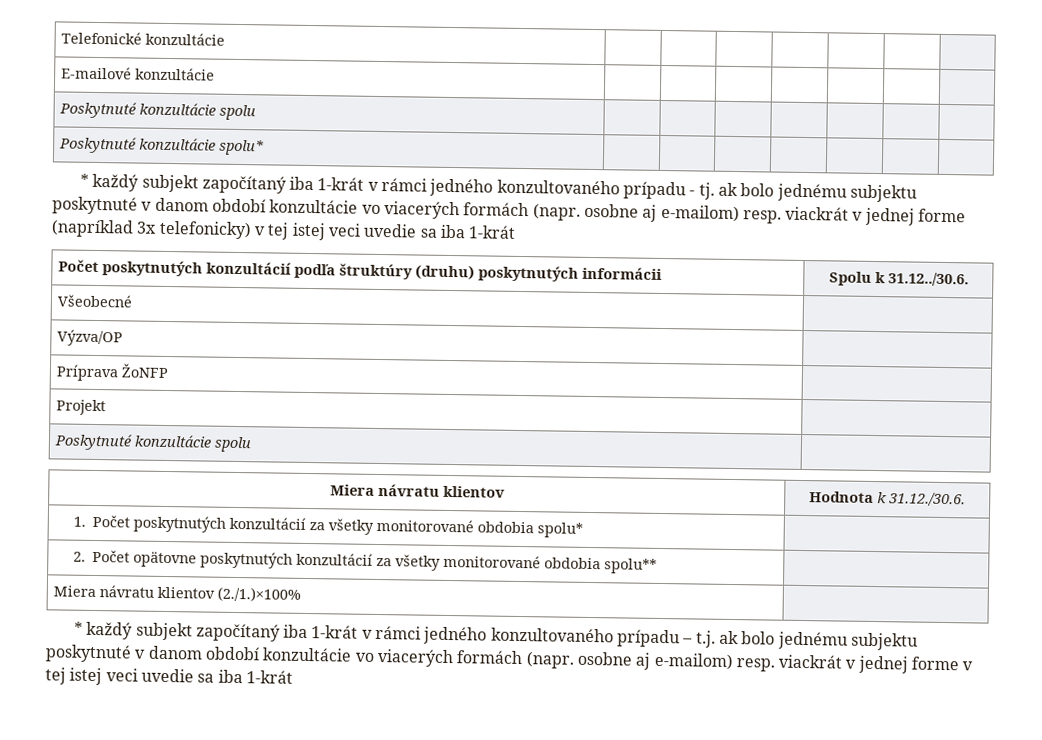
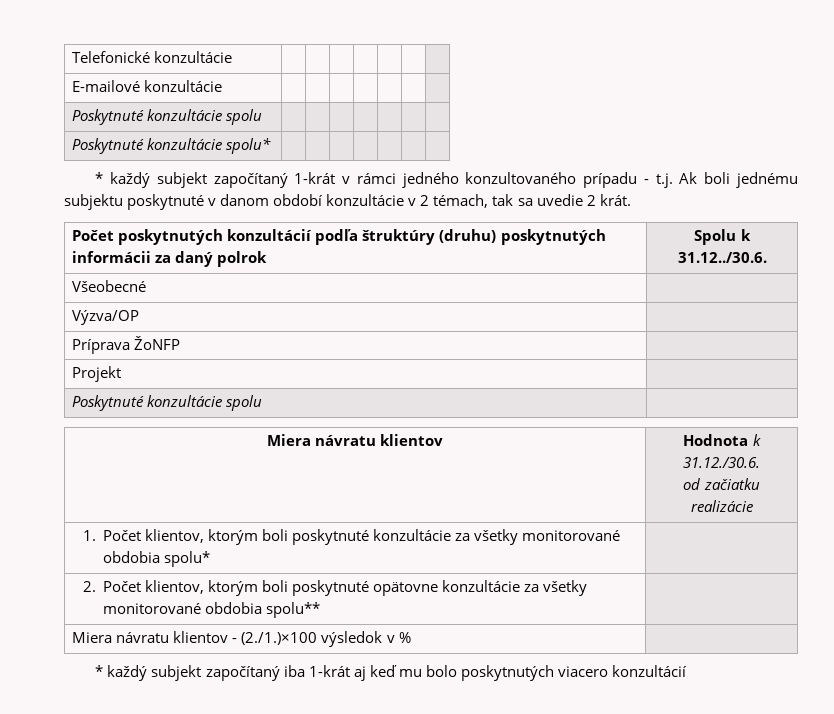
- * každý subjekt započítaný iba 1-krát v rámci jedného konzultovaného prípadu - tj. ak bolo jednému subjektu poskytnuté v danom období konzultácie vo viacerých formách (napr. osobne aj e-mailom) resp. viackrát v jednej forme (napríklad 3x telefonicky) v tej istej veci uvedie sa iba 1-krát
+ * každý subjekt započítaný 1-krát v rámci jedného konzultovaného prípadu - t.j. Ak boli jednému subjektu poskytnuté v danom období konzultácie v 2 témach, tak sa uvedie 2 krát.
- Počet poskytnutých konzultácií podľa štruktúry (druhu) poskytnutých informácii | Spolu k 31.12../30.6.
+ Počet poskytnutých konzultácií podľa štruktúry (druhu) poskytnutých informácii za daný polrok | Spolu k 31.12../30.6.
  Miera návratu klientov | Hodnota k 31.12./30.6.
+ od začiatku realizácie
- 1. Počet poskytnutých konzultácií za všetky monitorované obdobia spolu* |
+ 1. Počet klientov, ktorým boli poskytnuté konzultácie za všetky monitorované obdobia spolu* |
- 2. Počet opätovne poskytnutých konzultácií za všetky monitorované obdobia spolu** |
+ 2. Počet klientov, ktorým boli poskytnuté opätovne konzultácie za všetky monitorované obdobia spolu** |
- Miera návratu klientov (2./1.)×100% |
- * každý subjekt započítaný iba 1-krát v rámci jedného konzultovaného prípadu – t.j. ak bolo jednému subjektu poskytnuté v danom období konzultácie vo viacerých formách (napr. osobne aj e-mailom) resp. viackrát v jednej forme v tej istej veci uvedie sa iba 1-krát
+ Miera návratu klientov - (2./1.)×100 výsledok v % |
+ * každý subjekt započítaný iba 1-krát aj keď mu bolo poskytnutých viacero konzultácií

